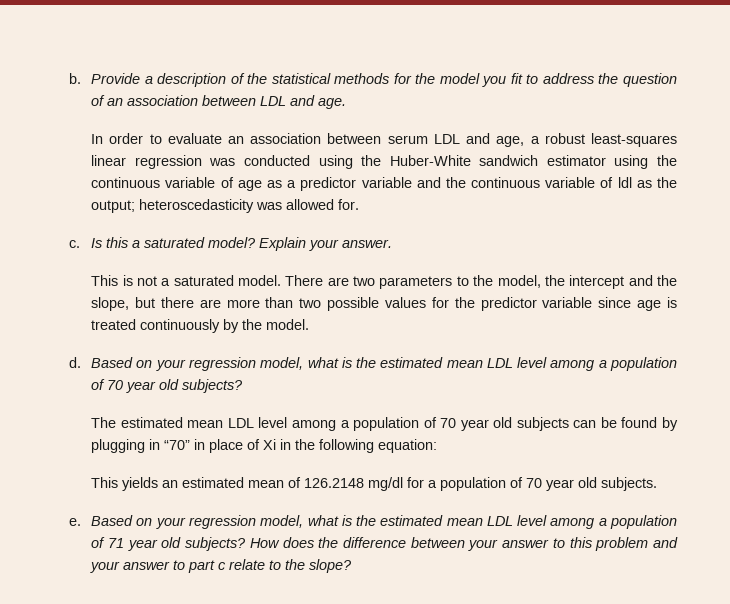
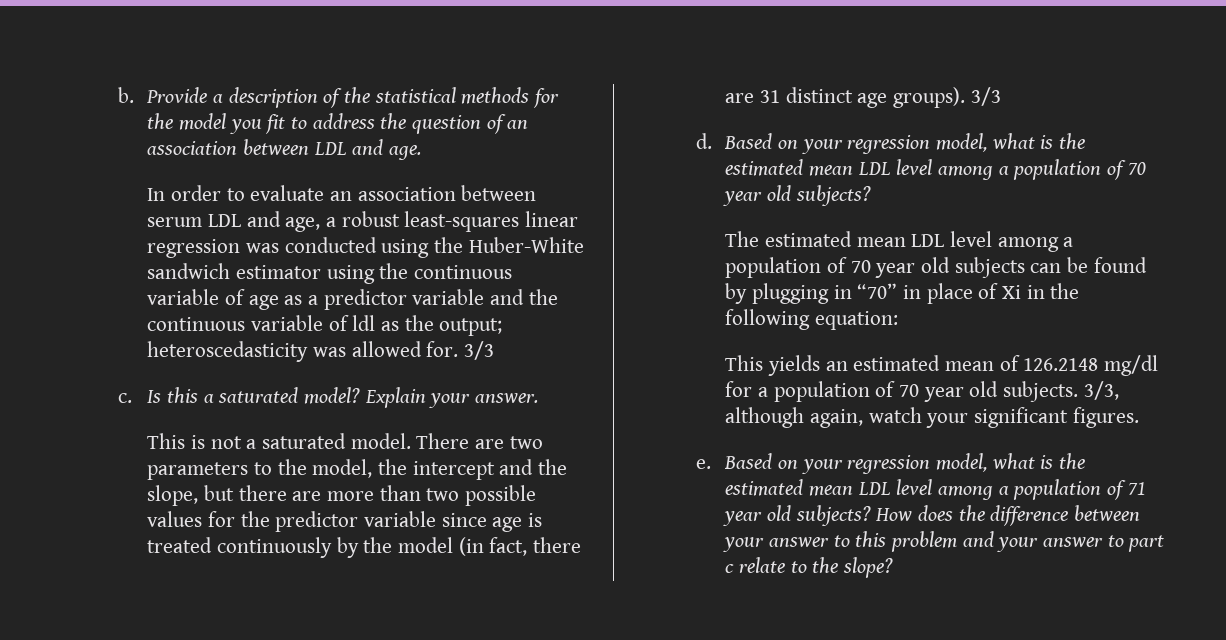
- In order to evaluate an association between serum LDL and age, a robust least-squares linear regression was conducted using the Huber-White sandwich estimator using the continuous variable of age as a predictor variable and the continuous variable of ldl as the output; heteroscedasticity was allowed for.
+ In order to evaluate an association between serum LDL and age, a robust least-squares linear regression was conducted using the Huber-White sandwich estimator using the continuous variable of age as a predictor variable and the continuous variable of ldl as the output; heteroscedasticity was allowed for. 3/3
- There are two parameters to the model, the intercept and the slope, but there are more than two possible values for the predictor variable since age is treated continuously by the model.
+ There are two parameters to the model, the intercept and the slope, but there are more than two possible values for the predictor variable since age is treated continuously by the model (in fact, there are 31 distinct age groups). 3/3
+ 3/3, although again, watch your significant figures.

